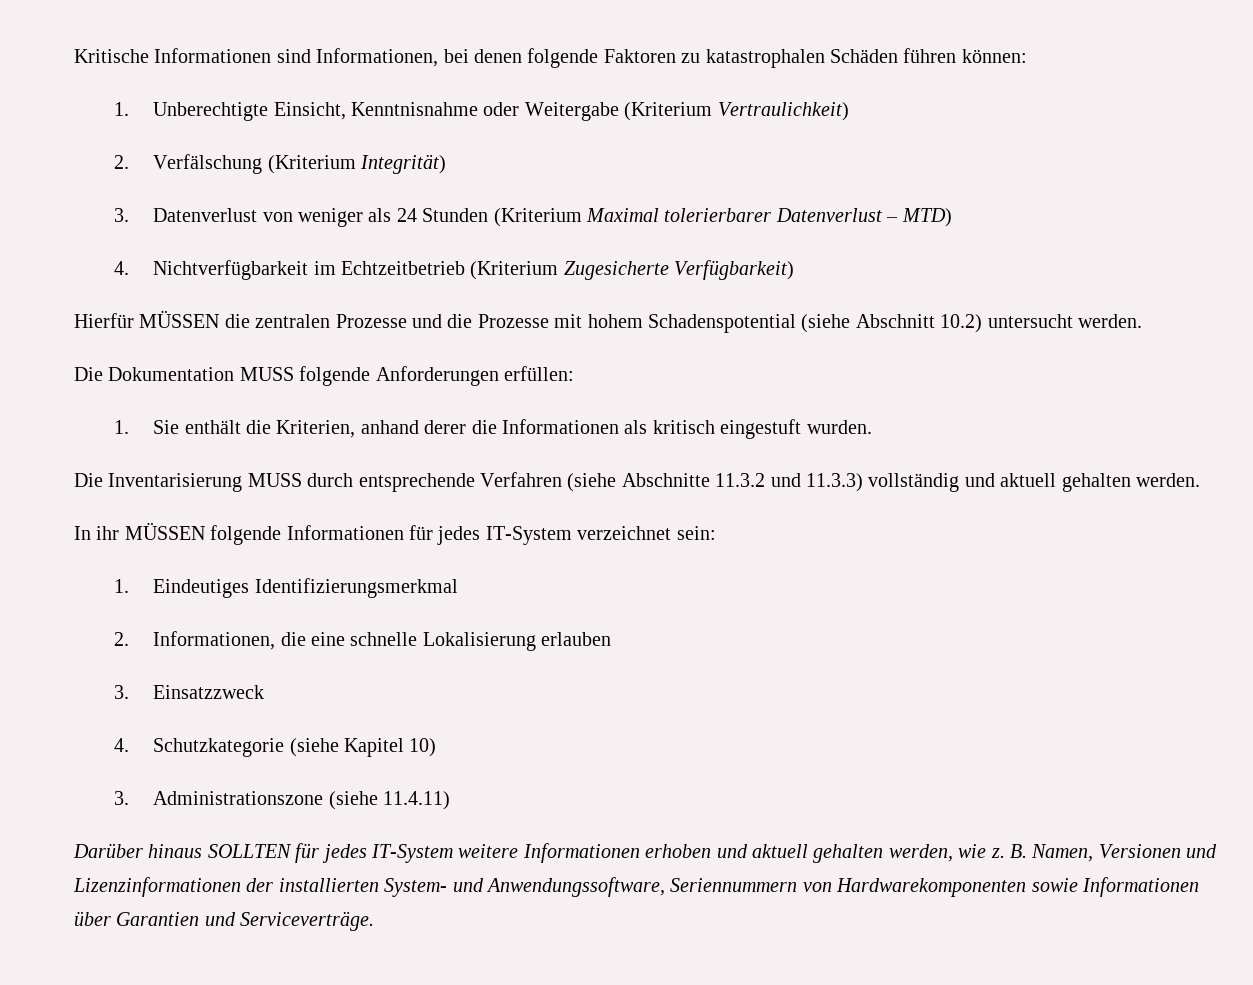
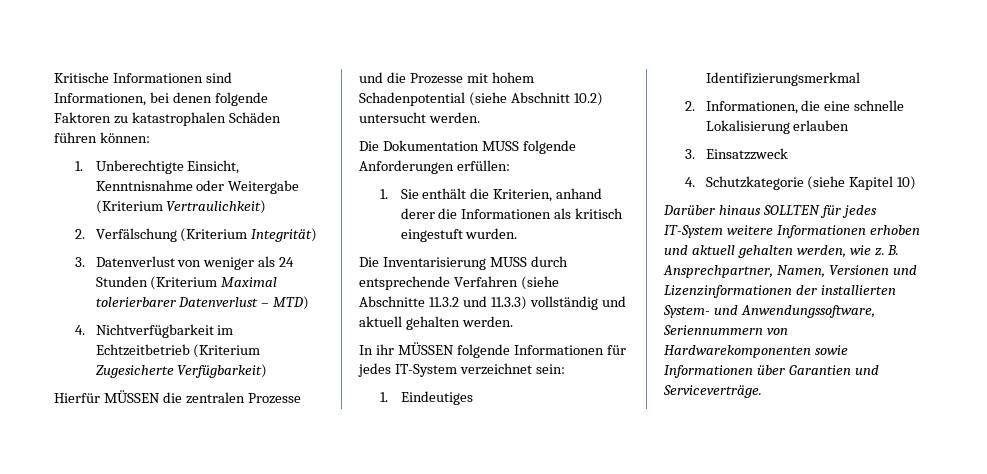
- Hierfür MÜSSEN die zentralen Prozesse und die Prozesse mit hohem Schadenspotential (siehe Abschnitt 10.2) untersucht werden.
+ Hierfür MÜSSEN die zentralen Prozesse und die Prozesse mit hohem Schadenpotential (siehe Abschnitt 10.2) untersucht werden.
- 3. Administrationszone (siehe 11.4.11)
- B. Namen, Versionen und Lizenzinformationen der installierten System- und Anwendungssoftware, Seriennummern von Hardwarekomponenten sowie Informationen über Garantien und Serviceverträge.
+ B. Ansprechpartner, Namen, Versionen und Lizenzinformationen der installierten System- und Anwendungssoftware, Seriennummern von Hardwarekomponenten sowie Informationen über Garantien und Serviceverträge.

